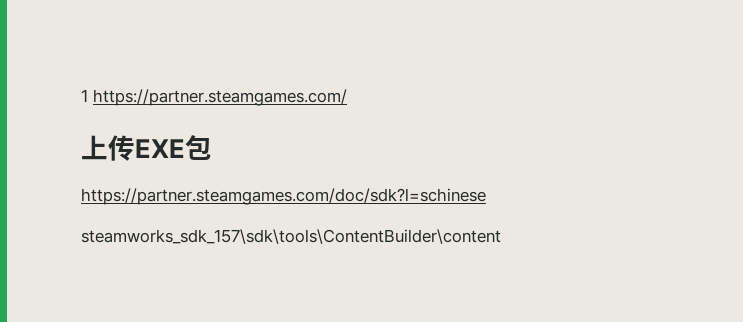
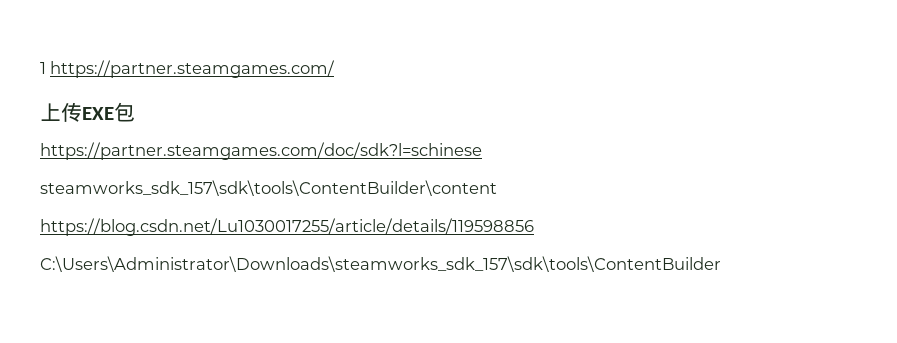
+ https://blog.csdn.net/Lu1030017255/article/details/119598856
+ C:\Users\Administrator\Downloads\steamworks_sdk_157\sdk\tools\ContentBuilder

